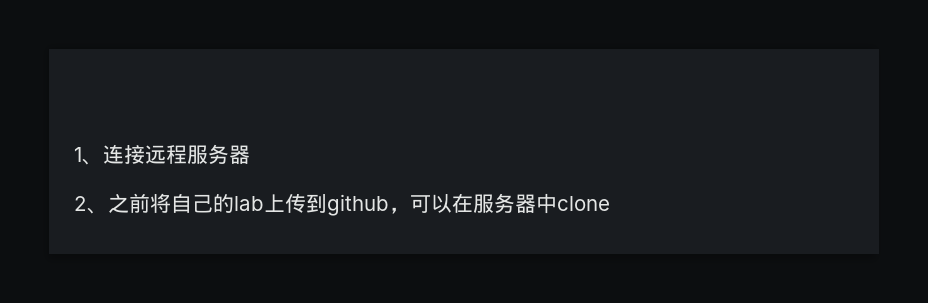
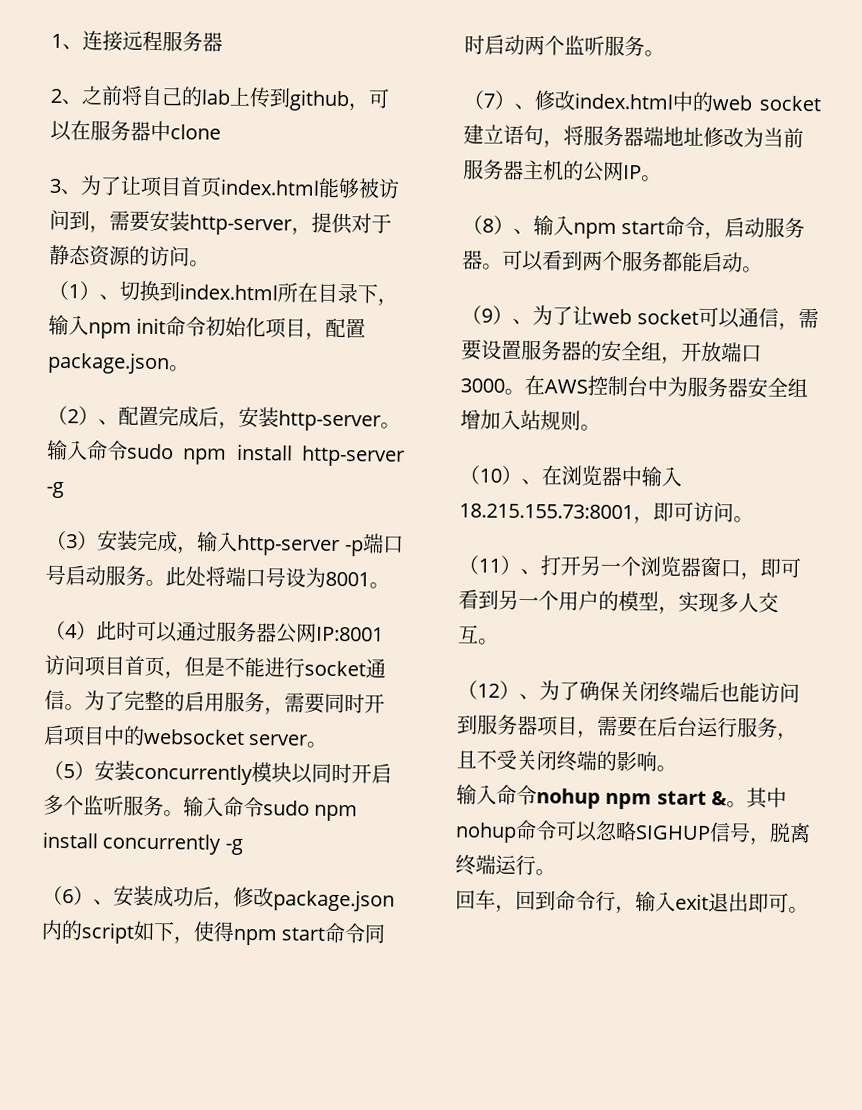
+ 3、为了让项目首页index.html能够被访问到，需要安装http-server，提供对于静态资源的访问。
+ （1）、切换到index.html所在目录下，输入npm init命令初始化项目，配置package.json。
+ （2）、配置完成后，安装http-server。输入命令sudo npm install http-server -g
+ （3）安装完成，输入http-server -p端口号启动服务。此处将端口号设为8001。
+ （4）此时可以通过服务器公网IP:8001访问项目首页，但是不能进行socket通信。为了完整的启用服务，需要同时开启项目中的websocket server。
+ （5）安装concurrently模块以同时开启多个监听服务。输入命令sudo npm install concurrently -g
+ （6）、安装成功后，修改package.json内的script如下，使得npm start命令同时启动两个监听服务。
+ （7）、修改index.html中的web socket建立语句，将服务器端地址修改为当前服务器主机的公网IP。
+ （8）、输入npm start命令，启动服务器。可以看到两个服务都能启动。
+ （9）、为了让web socket可以通信，需要设置服务器的安全组，开放端口3000。在AWS控制台中为服务器安全组增加入站规则。
+ （10）、在浏览器中输入18.215.155.73:8001，即可访问。
+ （11）、打开另一个浏览器窗口，即可看到另一个用户的模型，实现多人交互。
+ （12）、为了确保关闭终端后也能访问到服务器项目，需要在后台运行服务，且不受关闭终端的影响。
+ 输入命令nohup npm start &。其中nohup命令可以忽略SIGHUP信号，脱离终端运行。
+ 回车，回到命令行，输入exit退出即可。

